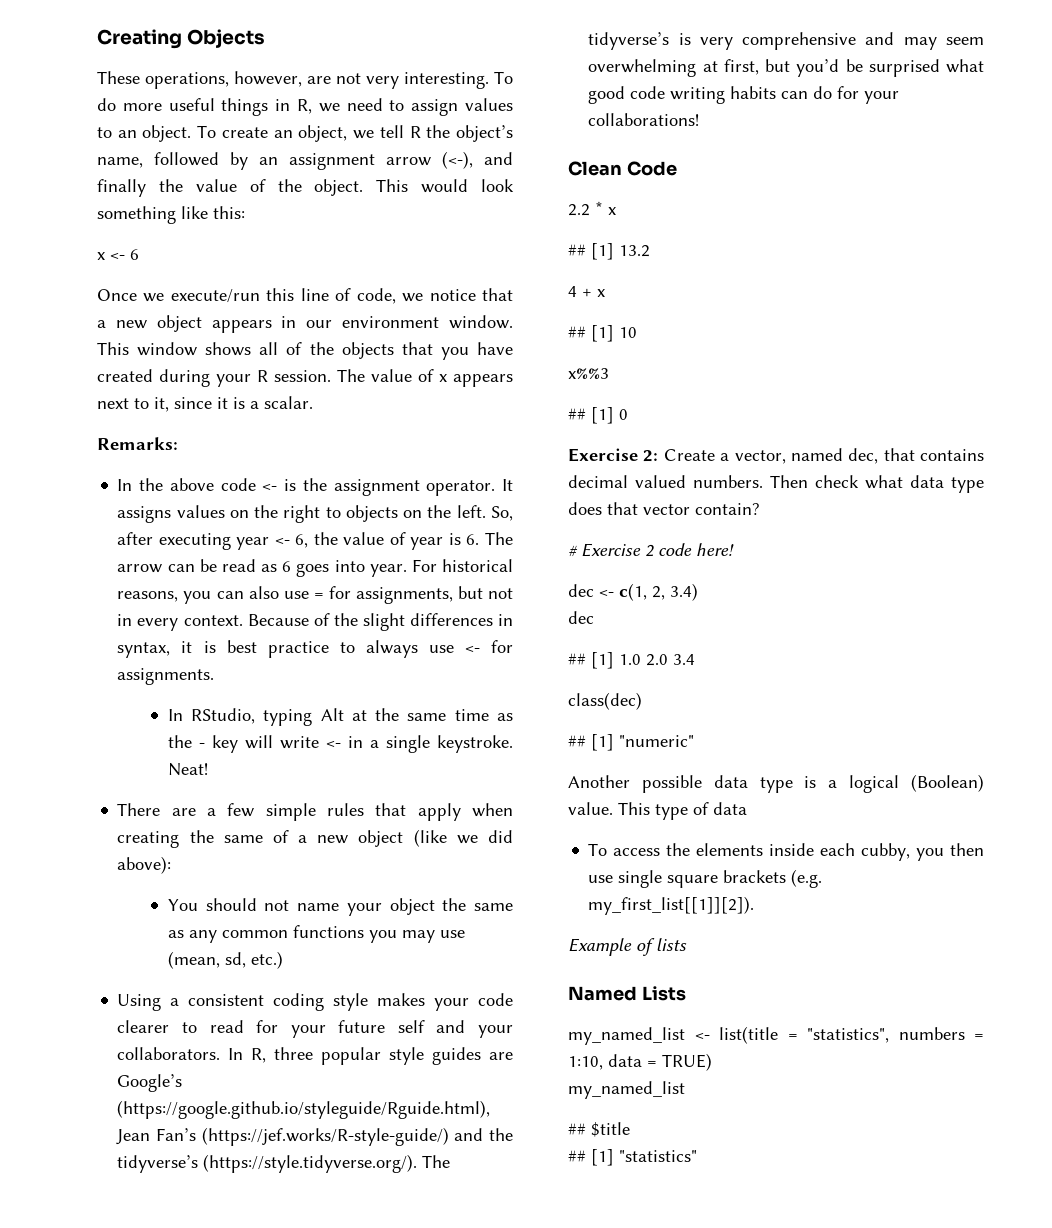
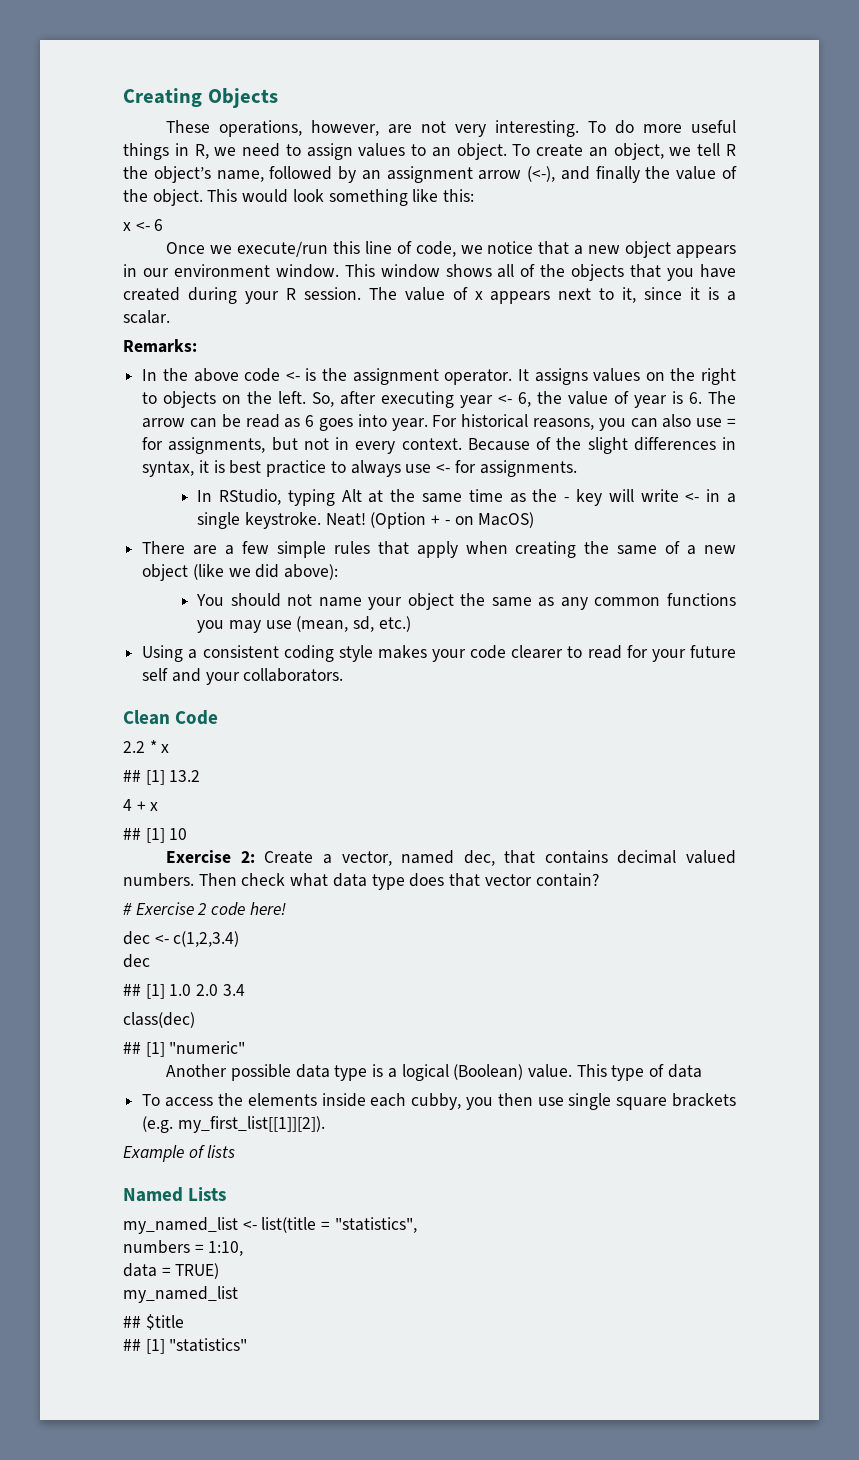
+ (Option + - on MacOS)
- In R, three popular style guides are Google’s (https://google.github.io/styleguide/Rguide.html), Jean Fan’s (https://jef.works/R-style-guide/) and the tidyverse’s (https://style.tidyverse.org/). The tidyverse’s is very comprehensive and may seem overwhelming at first, but you’d be surprised what good code writing habits can do for your collaborations!
- x%%3
- ## [1] 0
- dec <- c(1, 2, 3.4)
+ dec <- c(1,2,3.4)
- my_named_list <- list(title = "statistics", numbers = 1:10, data = TRUE)
+ my_named_list <- list(title = "statistics",
+ numbers = 1:10,
+ data = TRUE)

